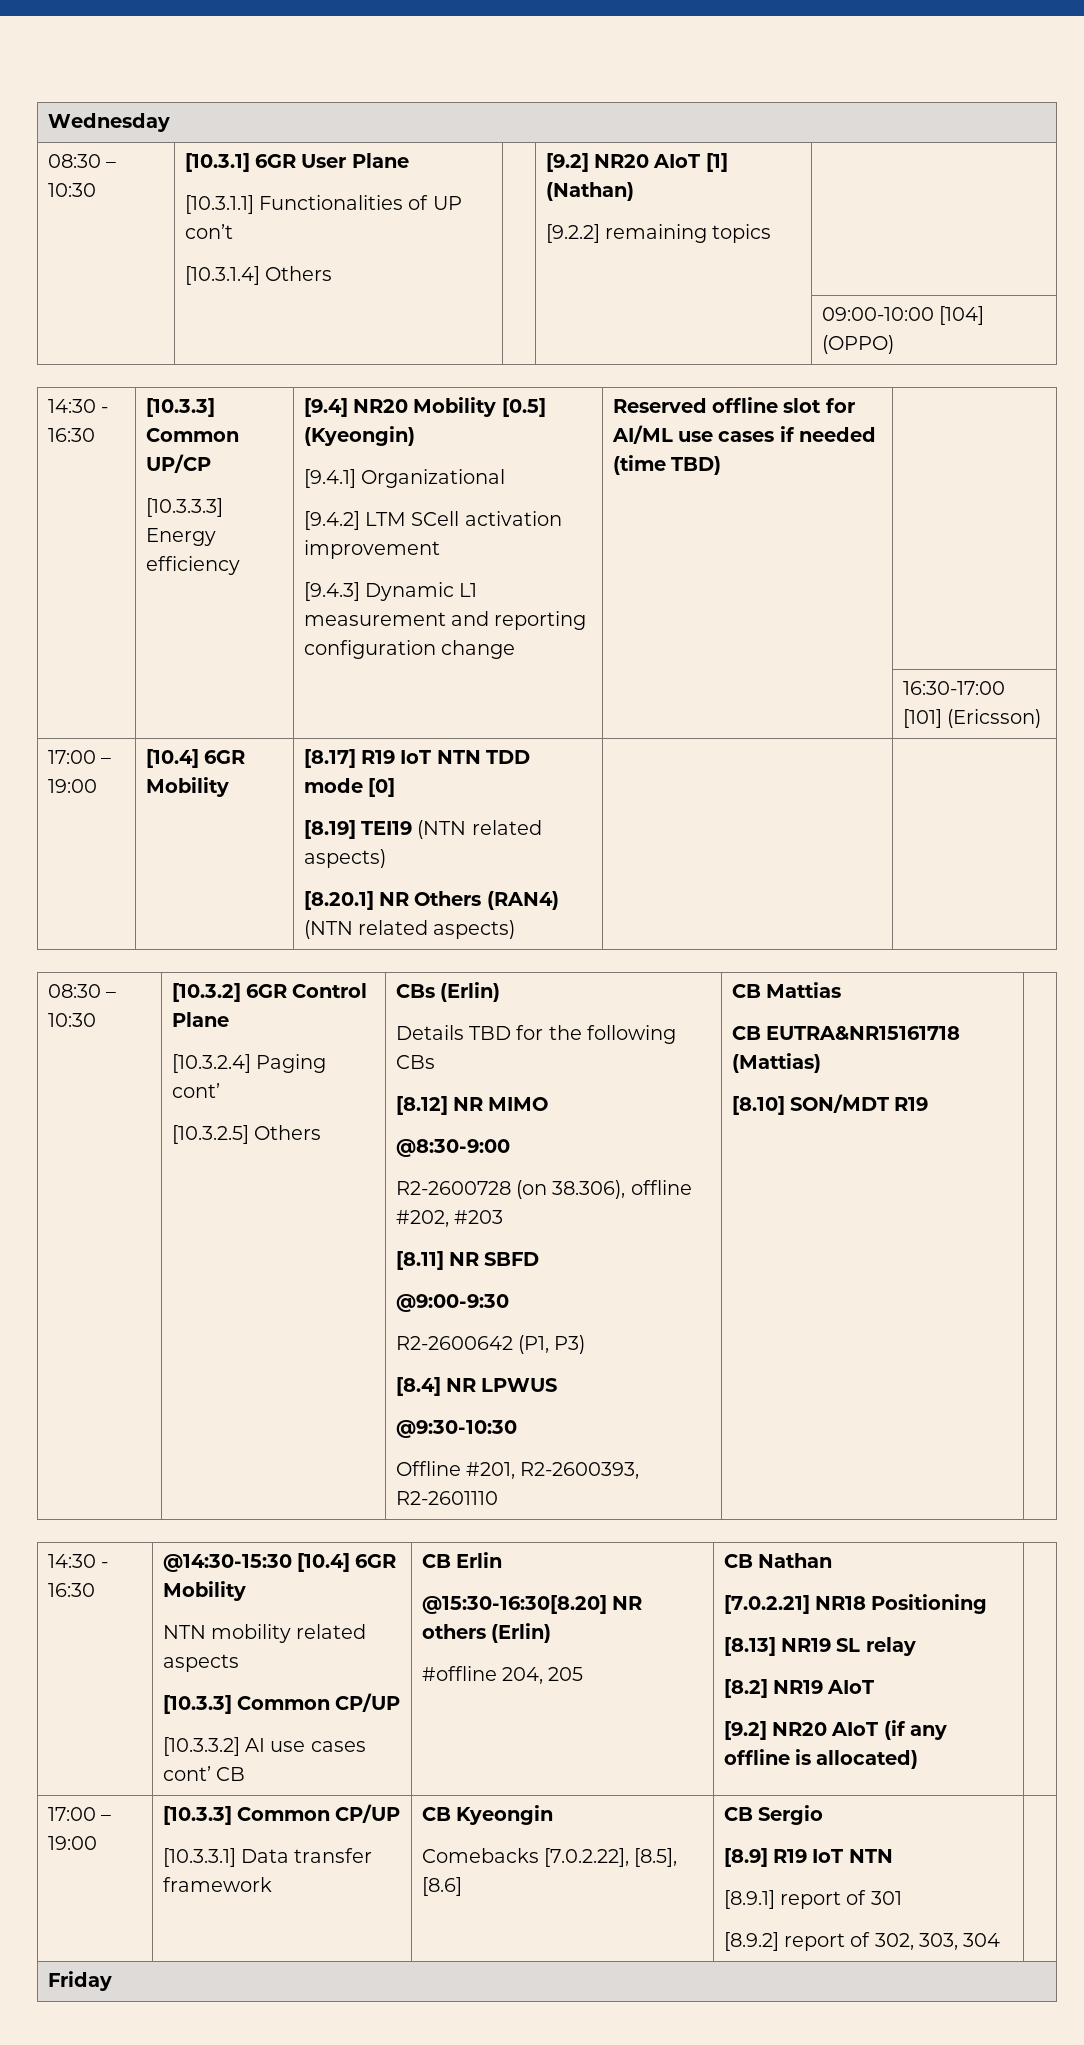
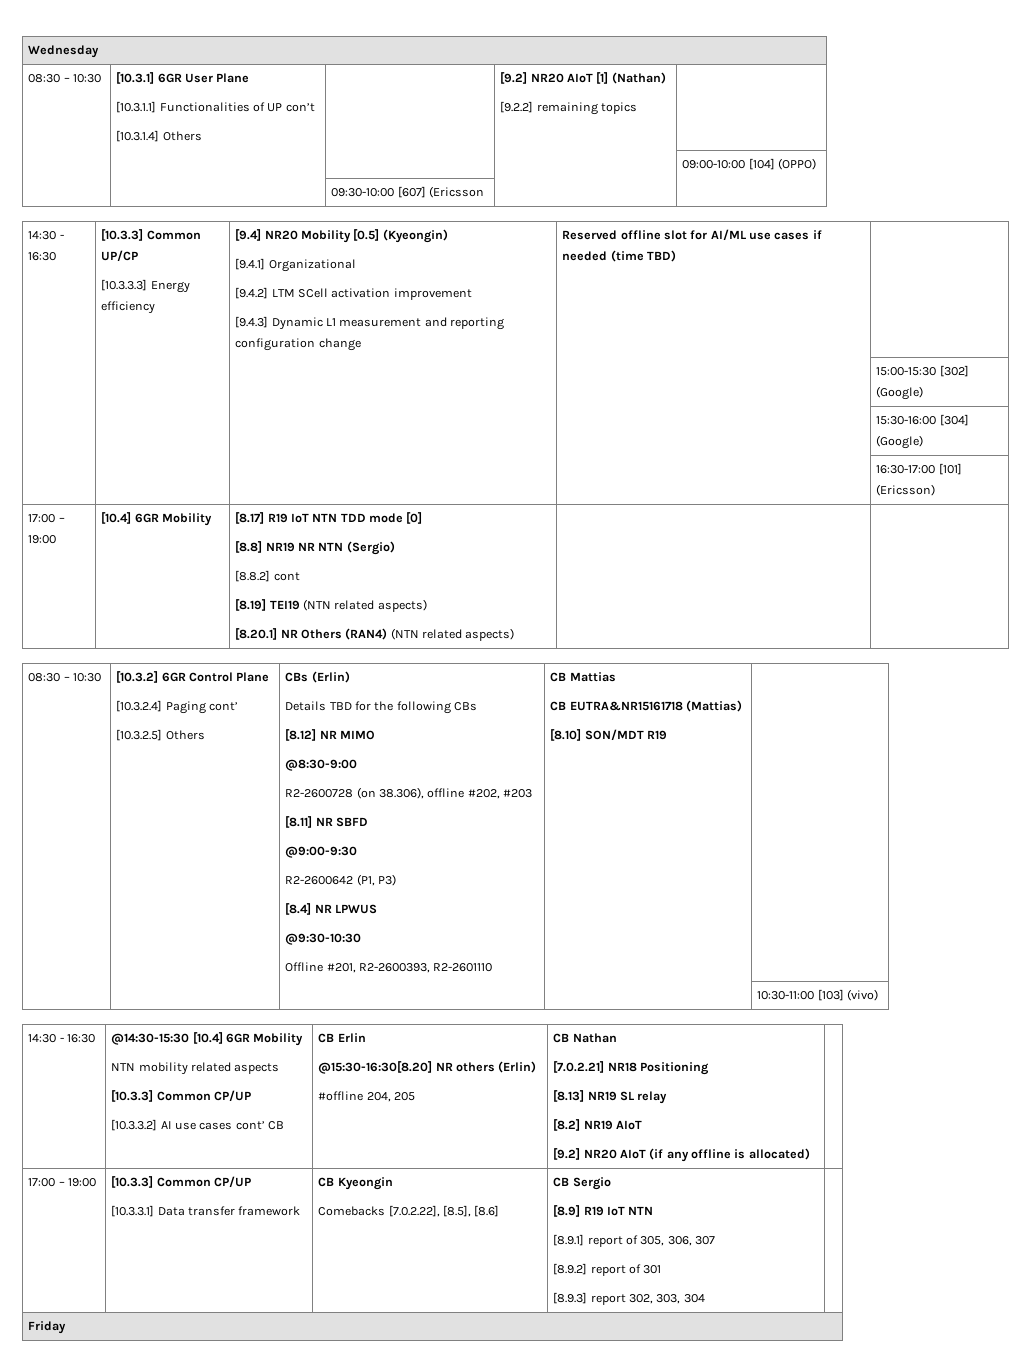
+ | | 09:30-10:00 [607] (Ericsson | |
+ | | | | 15:00-15:30 [302] (Google)
+ | | | | 15:30-16:00 [304] (Google)
  17:00 – 19:00 | [10.4] 6GR Mobility | [8.17] R19 IoT NTN TDD mode [0]
+ [8.8] NR19 NR NTN (Sergio)
+ [8.8.2] cont
+ | | | | 10:30-11:00 [103] (vivo)
  17:00 – 19:00 | [10.3.3] Common CP/UP
  [10.3.3.1] Data transfer framework | CB Kyeongin
  Comebacks [7.0.2.22], [8.5], [8.6] | CB Sergio
  [8.9] R19 IoT NTN
- [8.9.1] report of 301
- [8.9.2] report of 302, 303, 304 |
+ [8.9.1] report of 305, 306, 307
+ [8.9.2] report of 301
+ [8.9.3] report 302, 303, 304 |

